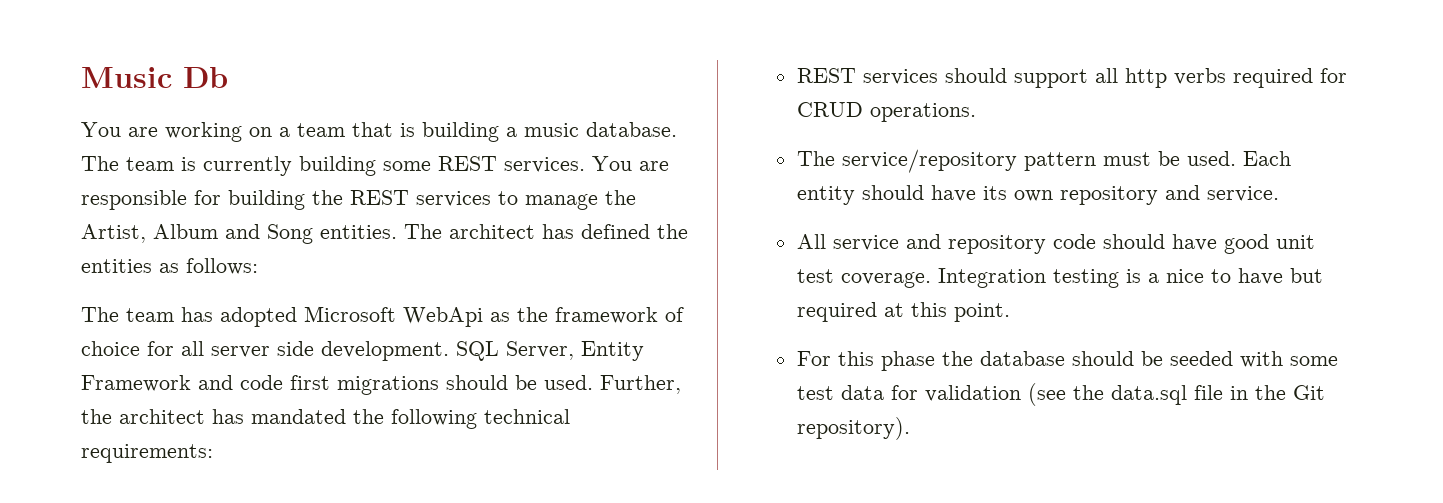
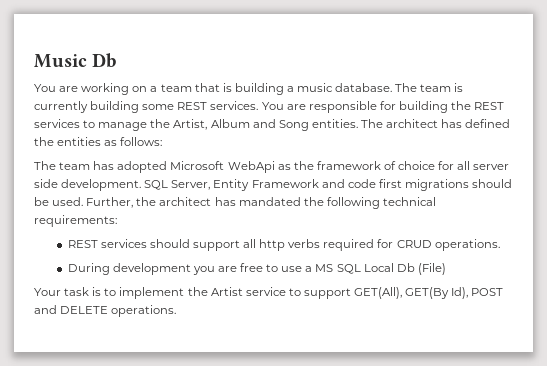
- The service/repository pattern must be used. Each entity should have its own repository and service.
- All service and repository code should have good unit test coverage. Integration testing is a nice to have but required at this point.
- For this phase the database should be seeded with some test data for validation (see the data.sql file in the Git repository).
+ During development you are free to use a MS SQL Local Db (File)
+ Your task is to implement the Artist service to support GET(All), GET(By Id), POST and DELETE operations.

